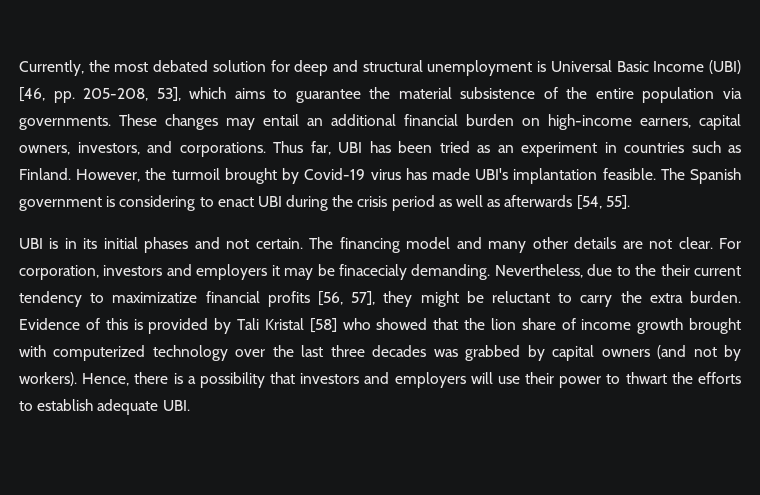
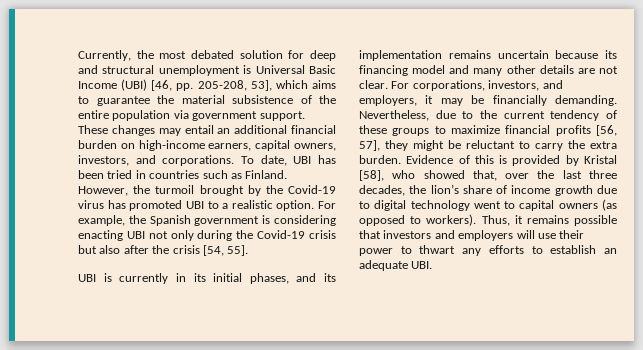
- Currently, the most debated solution for deep and structural unemployment is Universal Basic Income (UBI) [46, pp. 205-208, 53], which aims to guarantee the material subsistence of the entire population via governments.
+ Currently, the most debated solution for deep and structural unemployment is Universal Basic Income (UBI) [46, pp. 205-208, 53], which aims to guarantee the material subsistence of the entire population via government support.
- Thus far, UBI has been tried as an experiment in countries such as Finland.
+ To date, UBI has been tried in countries such as Finland.
- However, the turmoil brought by Covid-19 virus has made UBI's implantation feasible. The Spanish government is considering to enact UBI during the crisis period as well as afterwards [54, 55].
+ However, the turmoil brought by the Covid-19 virus has promoted UBI to a realistic option. For example, the Spanish government is considering enacting UBI not only during the Covid-19 crisis but also after the crisis [54, 55].
- UBI is in its initial phases and not certain. The financing model and many other details are not clear.
+ UBI is currently in its initial phases, and its implementation remains uncertain because its financing model and many other details are not clear.
- For corporation, investors and employers it may be finacecialy demanding.
+ For corporations, investors, and employers, it may be financially demanding.
- Nevertheless, due to the their current tendency to maximizatize financial profits [56, 57], they might be reluctant to carry the extra burden.
+ Nevertheless, due to the current tendency of these groups to maximize financial profits [56, 57], they might be reluctant to carry the extra burden.
- Evidence of this is provided by Tali Kristal [58] who showed that the lion share of income growth brought with computerized technology over the last three decades was grabbed by capital owners (and not by workers). Hence, there is a possibility that investors and employers will use their power to thwart the efforts to establish adequate UBI.
+ Evidence of this is provided by Kristal [58], who showed that, over the last three decades, the lion’s share of income growth due to digital technology went to capital owners (as opposed to workers). Thus, it remains possible that investors and employers will use their power to thwart any efforts to establish an adequate UBI.

